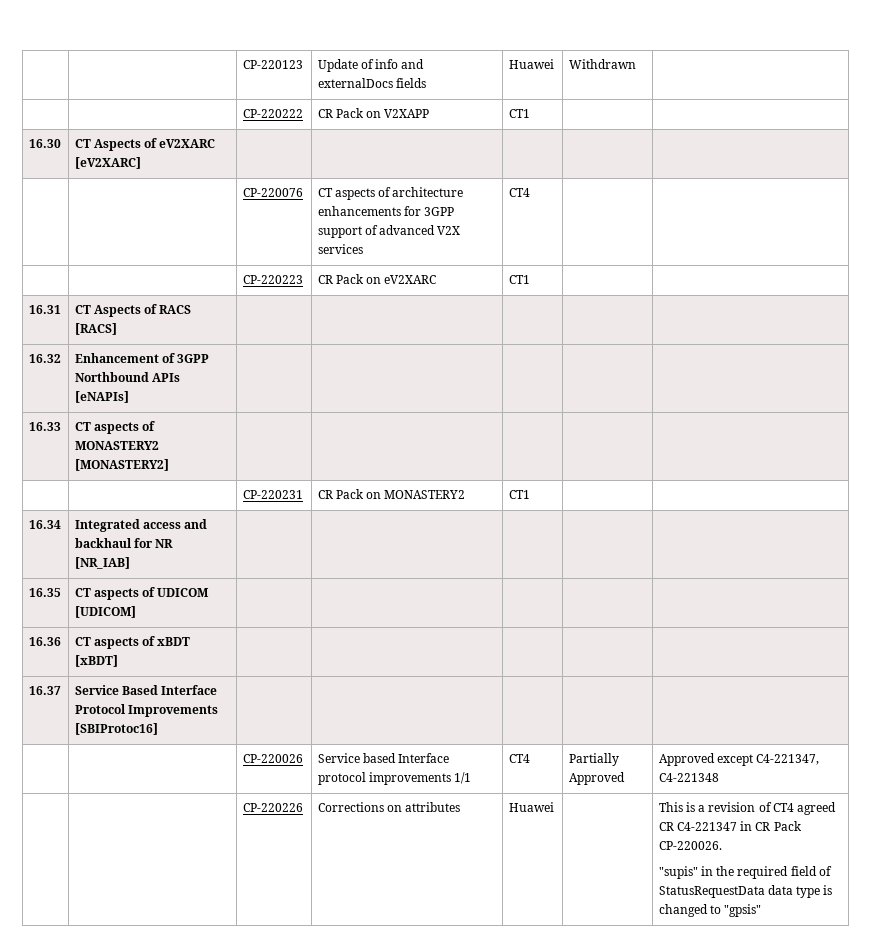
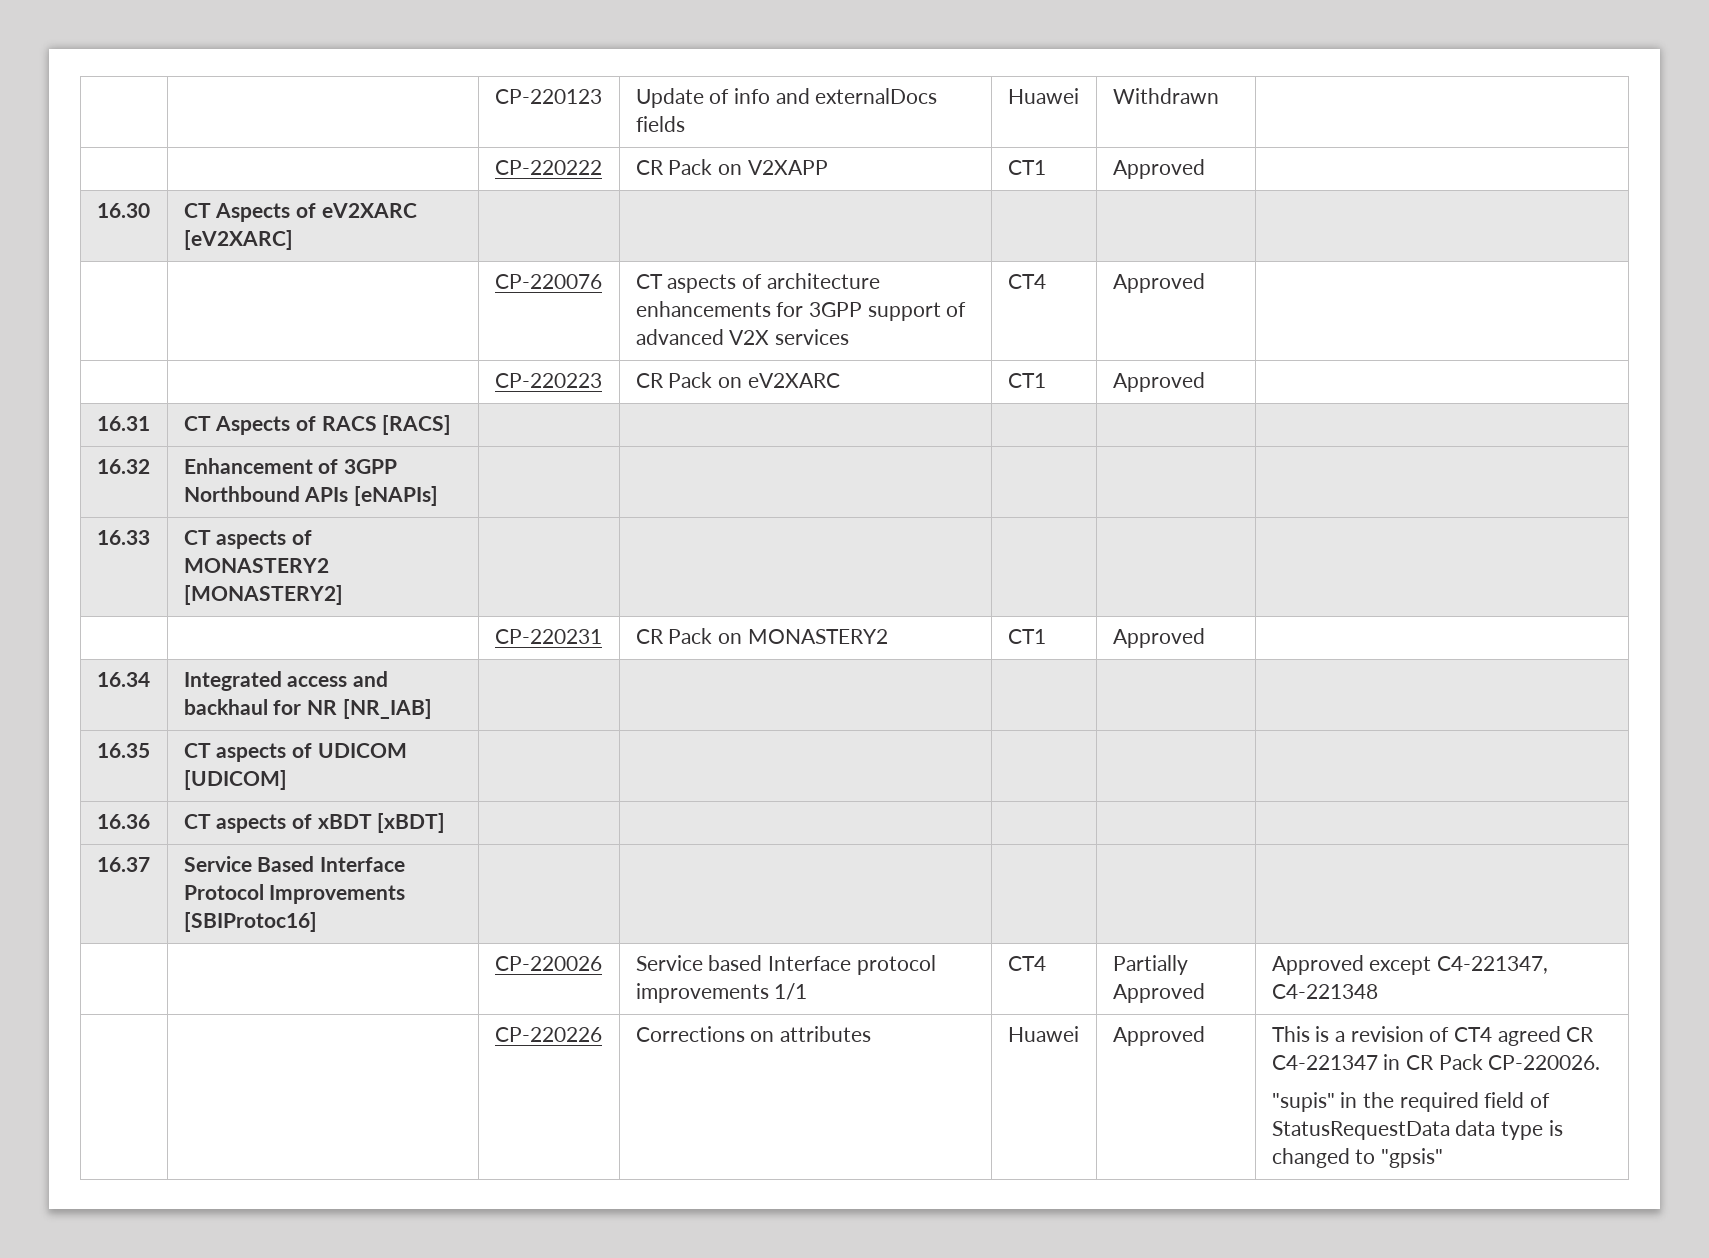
- | | CP-220222 | CR Pack on V2XAPP | CT1 | |
+ | | CP-220222 | CR Pack on V2XAPP | CT1 | Approved |
- | | CP-220076 | CT aspects of architecture enhancements for 3GPP support of advanced V2X services | CT4 | |
+ | | CP-220076 | CT aspects of architecture enhancements for 3GPP support of advanced V2X services | CT4 | Approved |
- | | CP-220223 | CR Pack on eV2XARC | CT1 | |
+ | | CP-220223 | CR Pack on eV2XARC | CT1 | Approved |
- | | CP-220231 | CR Pack on MONASTERY2 | CT1 | |
+ | | CP-220231 | CR Pack on MONASTERY2 | CT1 | Approved |
- | | CP-220226 | Corrections on attributes | Huawei | | This is a revision of CT4 agreed CR C4-221347 in CR Pack CP-220026.
+ | | CP-220226 | Corrections on attributes | Huawei | Approved | This is a revision of CT4 agreed CR C4-221347 in CR Pack CP-220026.

